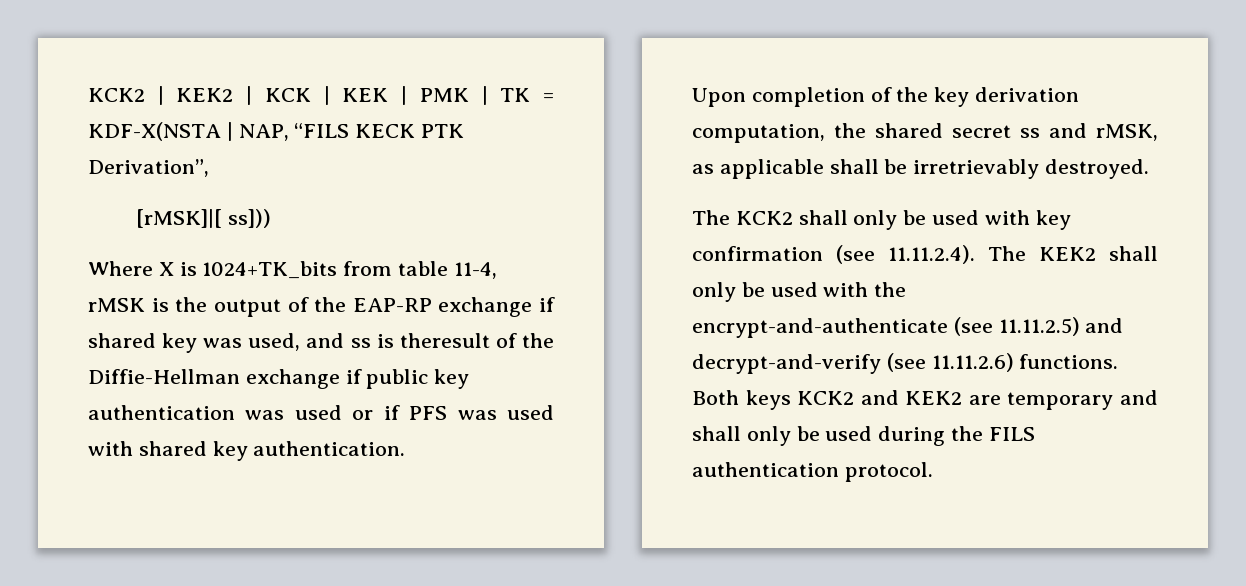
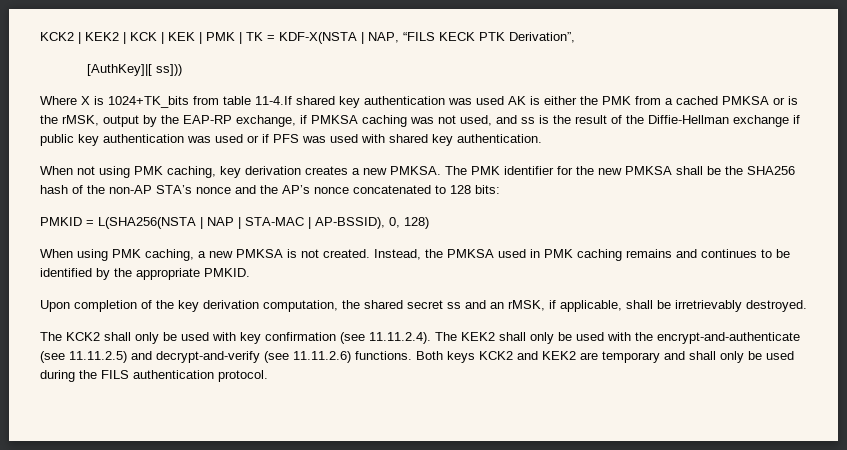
- [rMSK]|[ ss]))
+ [AuthKey]|[ ss]))
- Where X is 1024+TK_bits from table 11-4, rMSK is the output of the EAP-RP exchange if shared key was used, and ss is theresult of the Diffie-Hellman exchange if public key authentication was used or if PFS was used with shared key authentication.
+ Where X is 1024+TK_bits from table 11-4.If shared key authentication was used AK is either the PMK from a cached PMKSA or is the rMSK, output by the EAP-RP exchange, if PMKSA caching was not used, and ss is the result of the Diffie-Hellman exchange if public key authentication was used or if PFS was used with shared key authentication.
+ When not using PMK caching, key derivation creates a new PMKSA. The PMK identifier for the new PMKSA shall be the SHA256 hash of the non-AP STA’s nonce and the AP’s nonce concatenated to 128 bits:
+ PMKID = L(SHA256(NSTA | NAP | STA-MAC | AP-BSSID), 0, 128)
+ When using PMK caching, a new PMKSA is not created. Instead, the PMKSA used in PMK caching remains and continues to be identified by the appropriate PMKID.
- Upon completion of the key derivation computation, the shared secret ss and rMSK, as applicable shall be irretrievably destroyed.
+ Upon completion of the key derivation computation, the shared secret ss and an rMSK, if applicable, shall be irretrievably destroyed.

